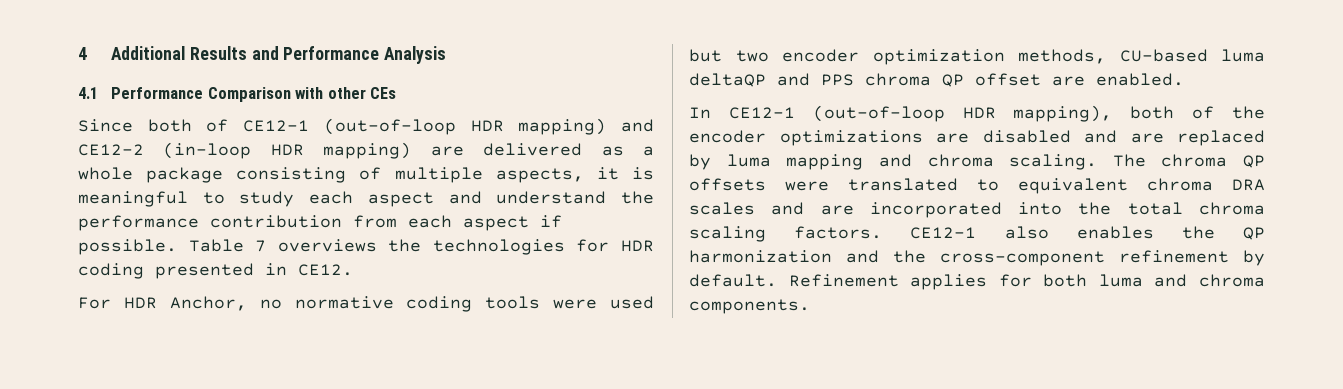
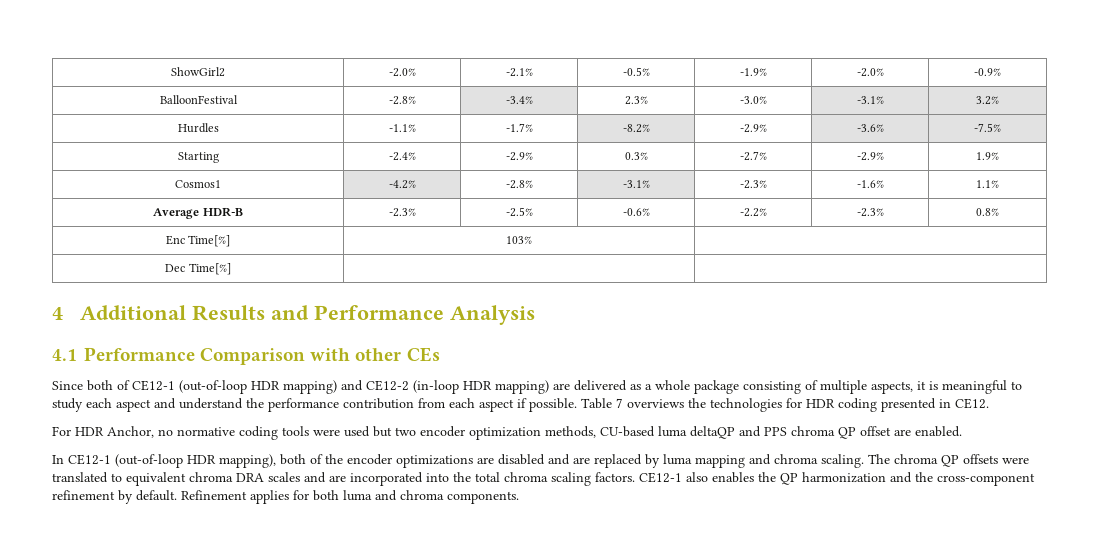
+ ShowGirl2 | -2.0% | -2.1% | -0.5% | -1.9% | -2.0% | -0.9%
+ BalloonFestival | -2.8% | -3.4% | 2.3% | -3.0% | -3.1% | 3.2%
+ Hurdles | -1.1% | -1.7% | -8.2% | -2.9% | -3.6% | -7.5%
+ Starting | -2.4% | -2.9% | 0.3% | -2.7% | -2.9% | 1.9%
+ Cosmos1 | -4.2% | -2.8% | -3.1% | -2.3% | -1.6% | 1.1%
+ Average HDR-B | -2.3% | -2.5% | -0.6% | -2.2% | -2.3% | 0.8%
+ Enc Time[%] | 103% |
+ Dec Time[%] | |

